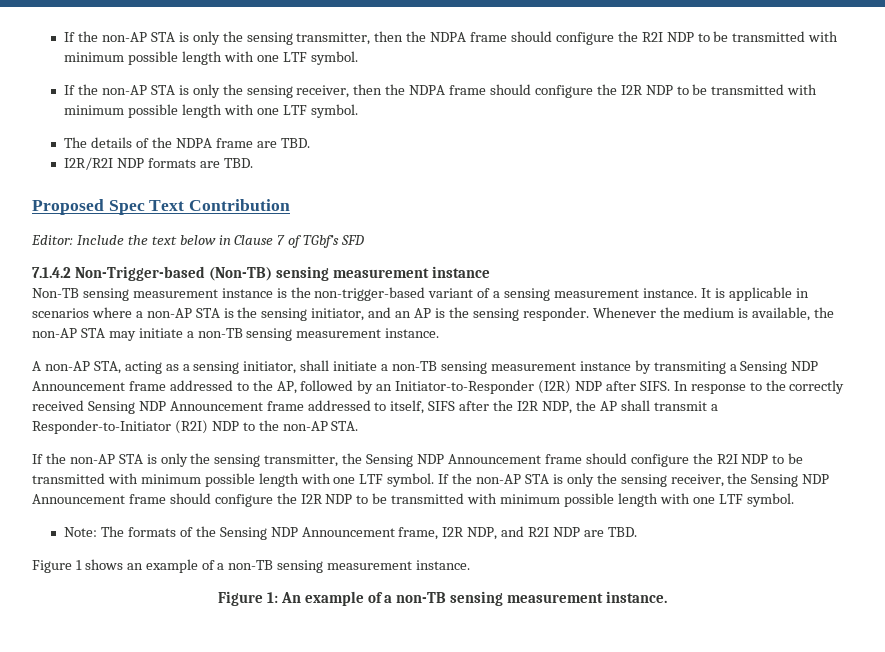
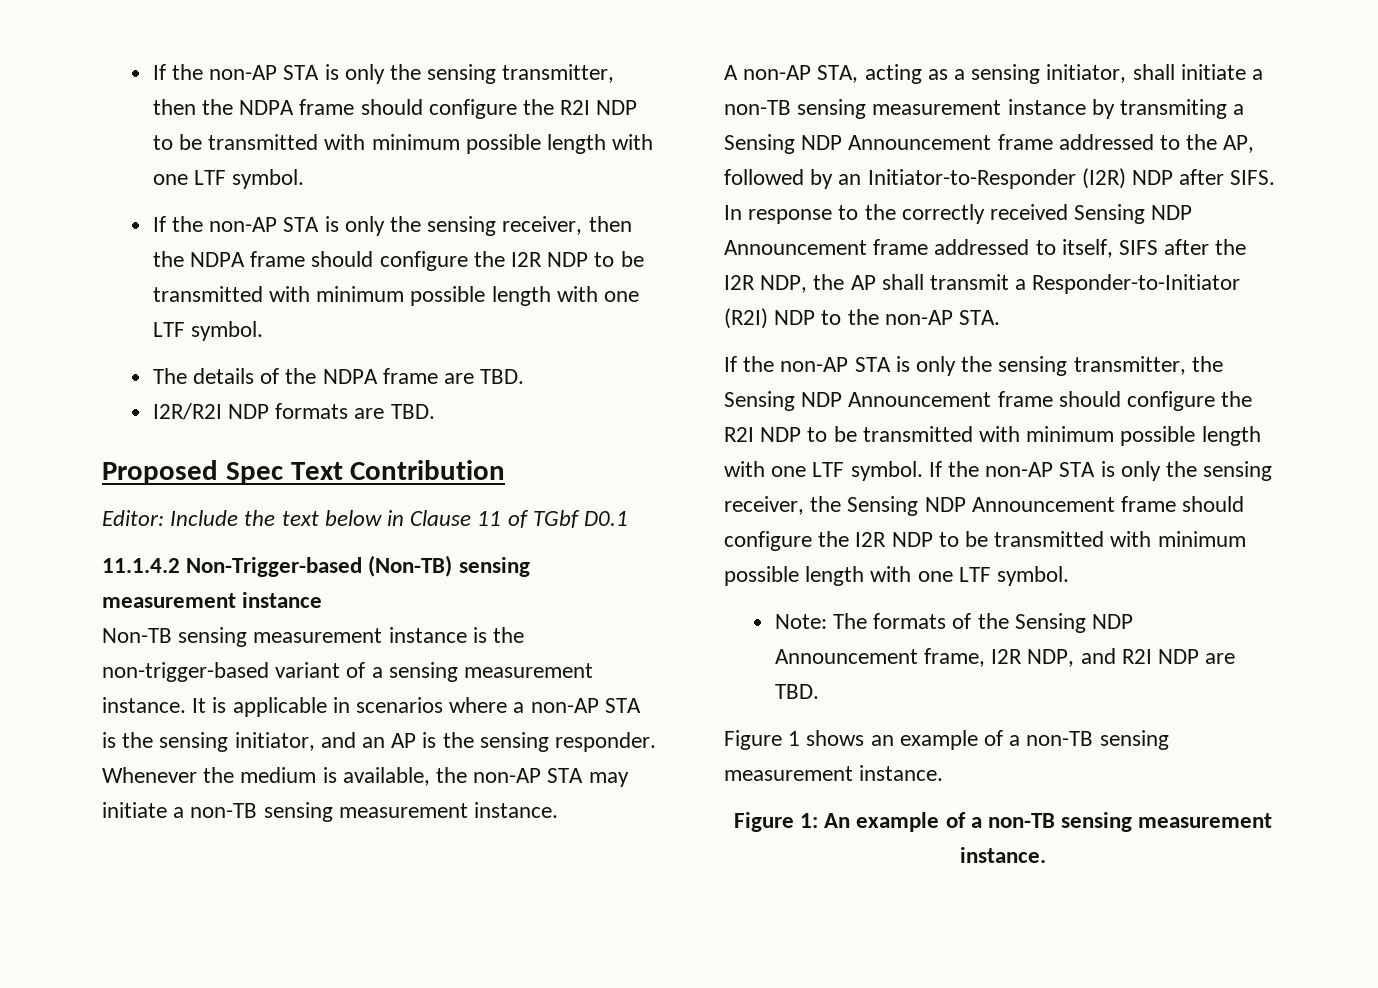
- Editor: Include the text below in Clause 7 of TGbf’s SFD
- 7.1.4.2 Non-Trigger-based (Non-TB) sensing measurement instance
+ Editor: Include the text below in Clause 11 of TGbf D0.1
+ 11.1.4.2 Non-Trigger-based (Non-TB) sensing measurement instance

